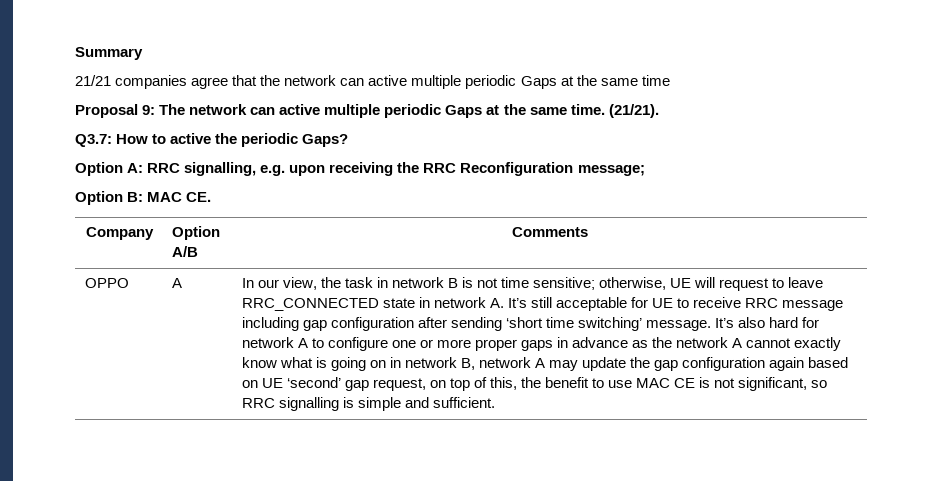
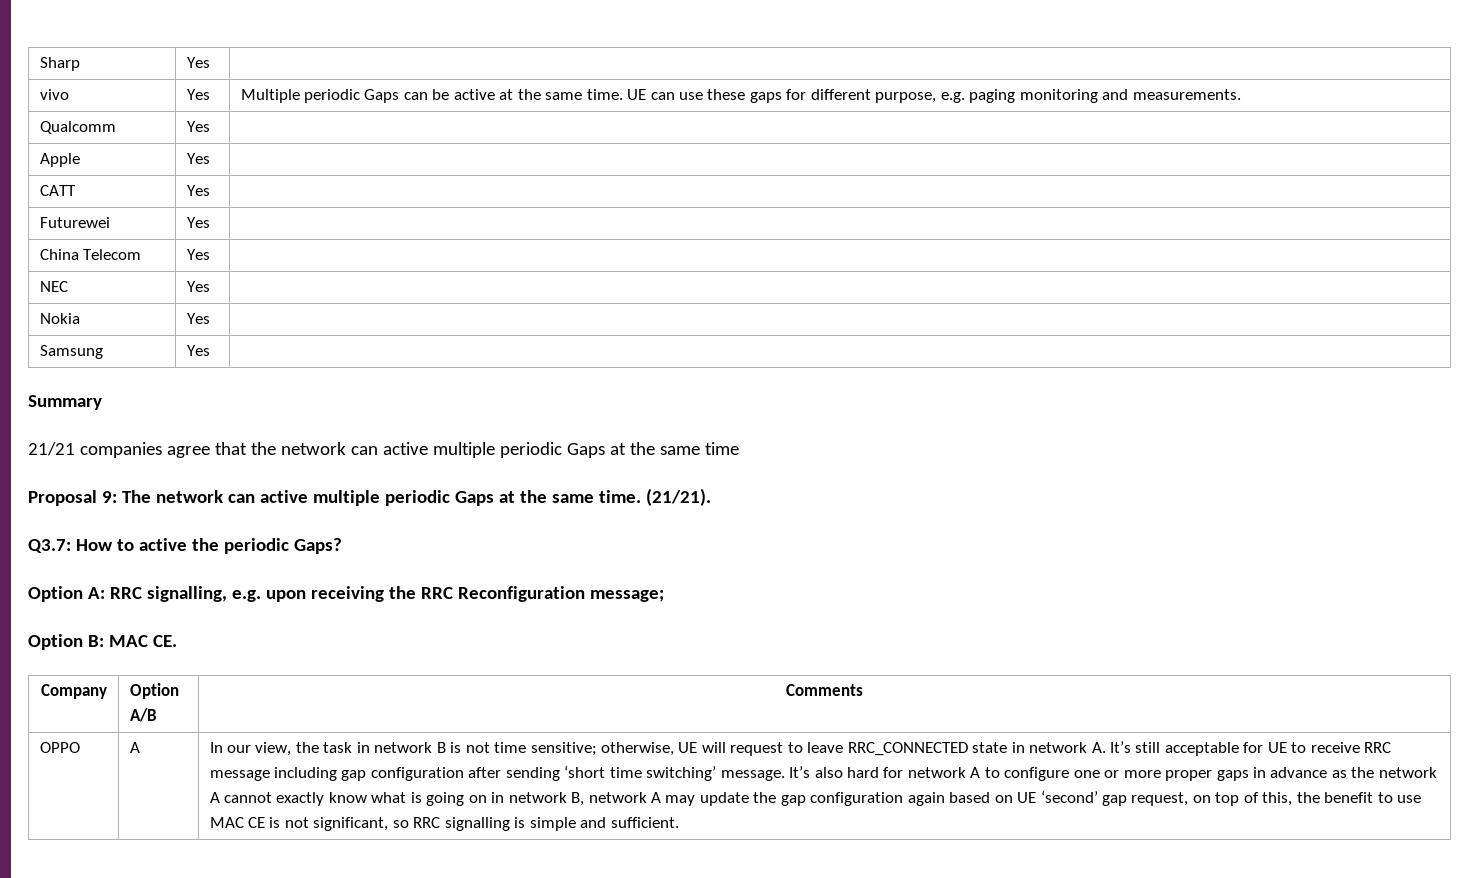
+ Sharp | Yes |
+ vivo | Yes | Multiple periodic Gaps can be active at the same time. UE can use these gaps for different purpose, e.g. paging monitoring and measurements.
+ Qualcomm | Yes |
+ Apple | Yes |
+ CATT | Yes |
+ Futurewei | Yes |
+ China Telecom | Yes |
+ NEC | Yes |
+ Nokia | Yes |
+ Samsung | Yes |

